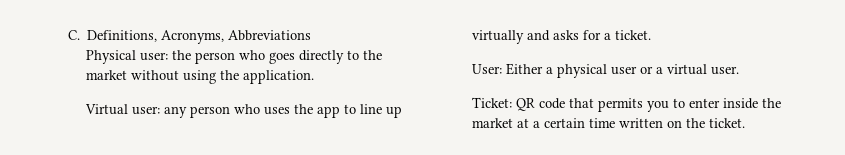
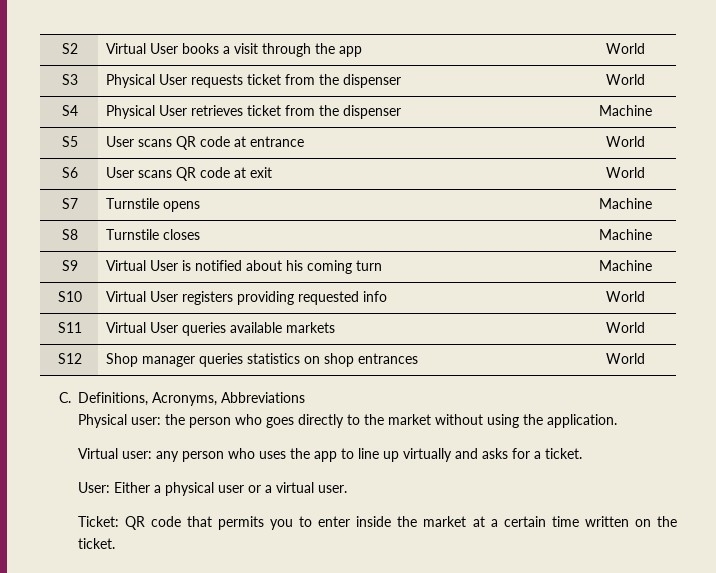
+ S2 | Virtual User books a visit through the app | World
+ S3 | Physical User requests ticket from the dispenser | World
+ S4 | Physical User retrieves ticket from the dispenser | Machine
+ S5 | User scans QR code at entrance | World
+ S6 | User scans QR code at exit | World
+ S7 | Turnstile opens | Machine
+ S8 | Turnstile closes | Machine
+ S9 | Virtual User is notified about his coming turn | Machine
+ S10 | Virtual User registers providing requested info | World
+ S11 | Virtual User queries available markets | World
+ S12 | Shop manager queries statistics on shop entrances | World

